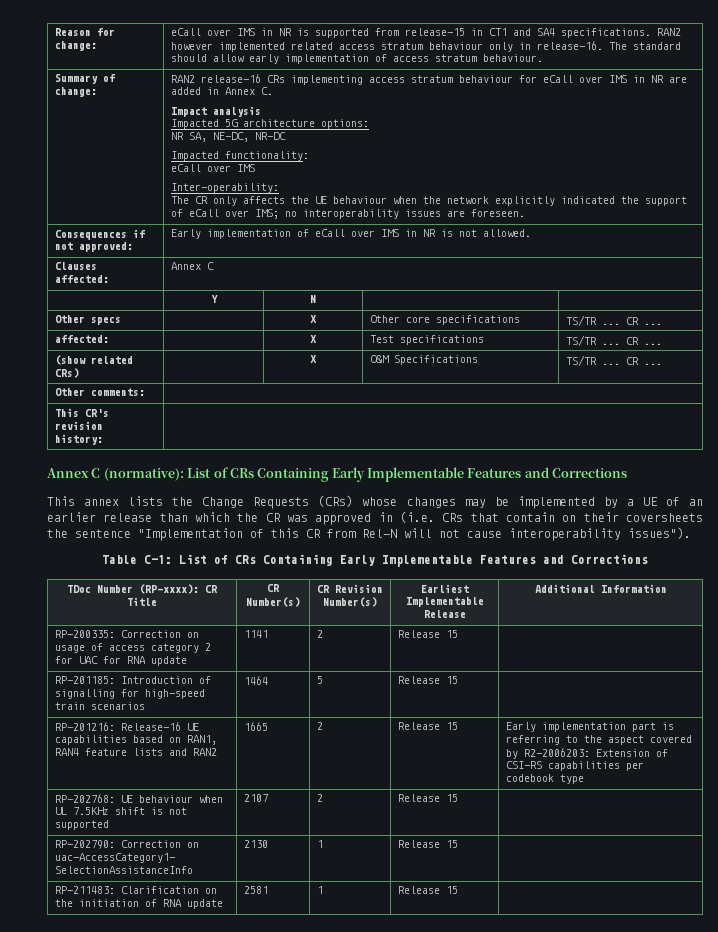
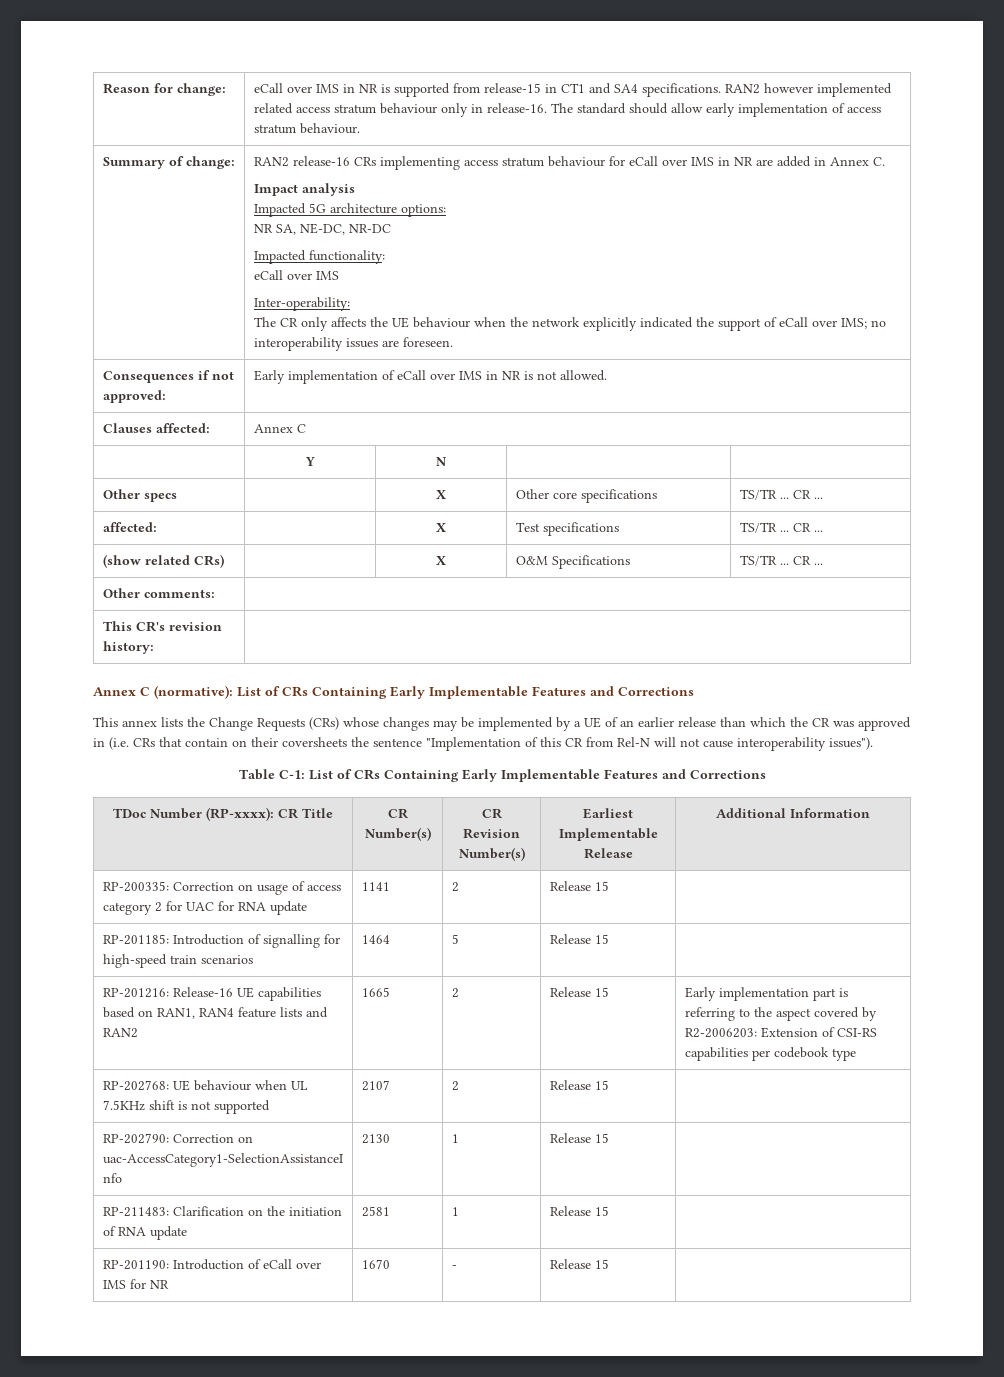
+ RP-201190: Introduction of eCall over IMS for NR | 1670 | - | Release 15 |

